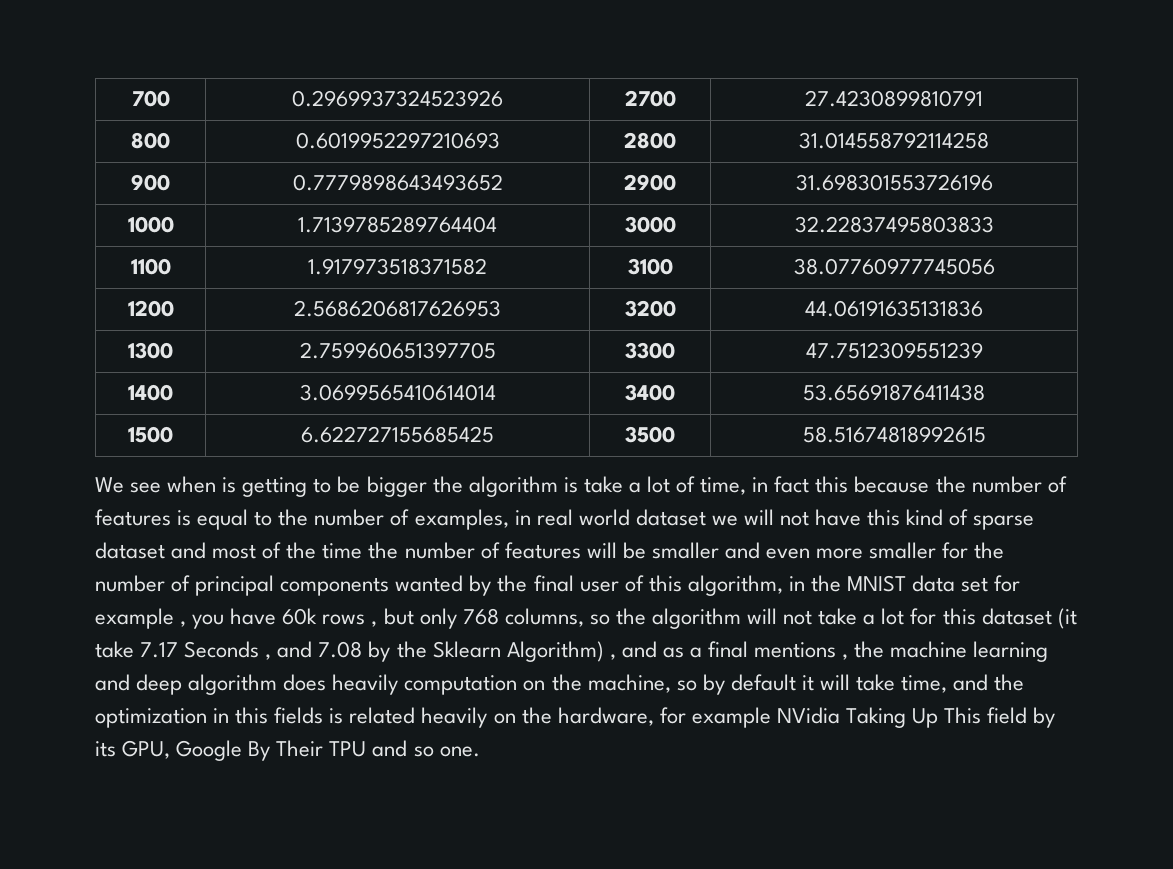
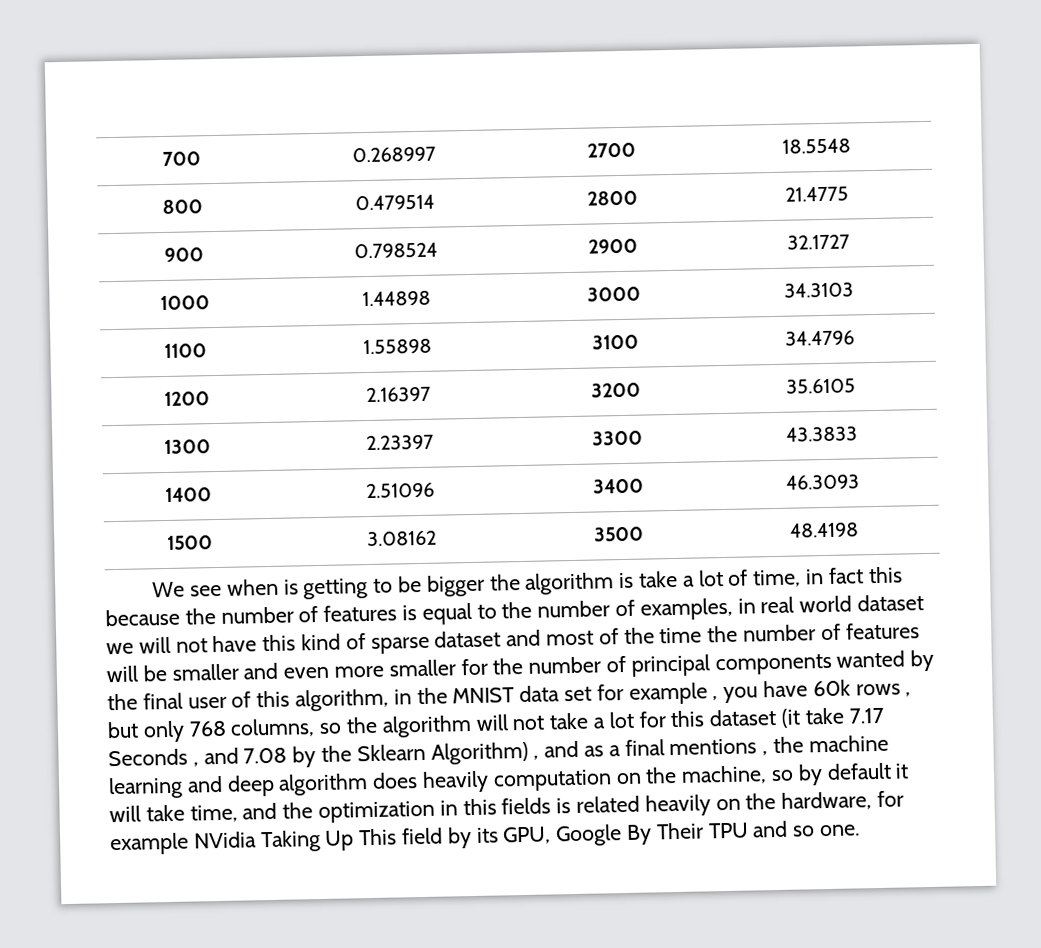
- 700 | 0.2969937324523926 | 2700 | 27.4230899810791
+ 700 | 0.268997 | 2700 | 18.5548
- 800 | 0.6019952297210693 | 2800 | 31.014558792114258
+ 800 | 0.479514 | 2800 | 21.4775
- 900 | 0.7779898643493652 | 2900 | 31.698301553726196
+ 900 | 0.798524 | 2900 | 32.1727
- 1000 | 1.7139785289764404 | 3000 | 32.22837495803833
+ 1000 | 1.44898 | 3000 | 34.3103
- 1100 | 1.917973518371582 | 3100 | 38.07760977745056
+ 1100 | 1.55898 | 3100 | 34.4796
- 1200 | 2.5686206817626953 | 3200 | 44.06191635131836
+ 1200 | 2.16397 | 3200 | 35.6105
- 1300 | 2.759960651397705 | 3300 | 47.7512309551239
+ 1300 | 2.23397 | 3300 | 43.3833
- 1400 | 3.0699565410614014 | 3400 | 53.65691876411438
+ 1400 | 2.51096 | 3400 | 46.3093
- 1500 | 6.622727155685425 | 3500 | 58.51674818992615
+ 1500 | 3.08162 | 3500 | 48.4198

